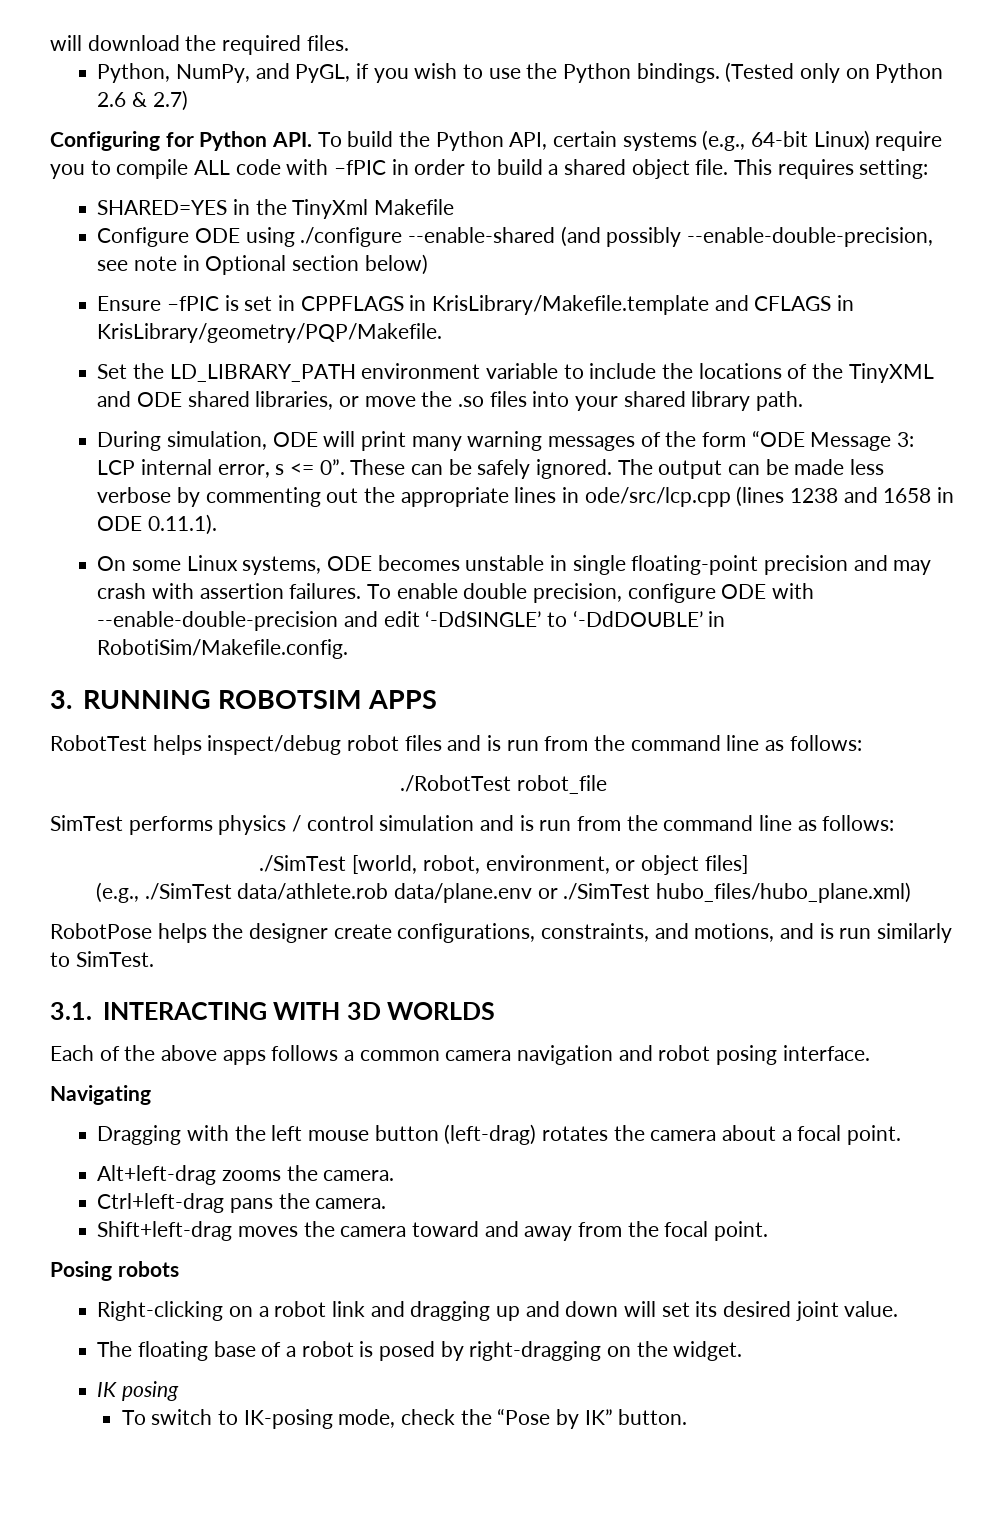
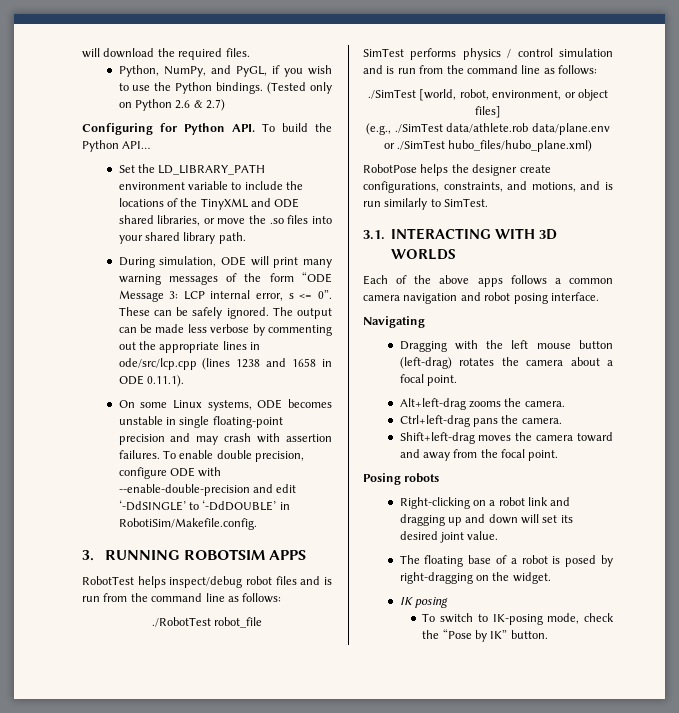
- Configuring for Python API. To build the Python API, certain systems (e.g., 64-bit Linux) require you to compile ALL code with –fPIC in order to build a shared object file. This requires setting:
- SHARED=YES in the TinyXml Makefile
- Configure ODE using ./configure --enable-shared (and possibly --enable-double-precision, see note in Optional section below)
- Ensure –fPIC is set in CPPFLAGS in KrisLibrary/Makefile.template and CFLAGS in KrisLibrary/geometry/PQP/Makefile.
+ Configuring for Python API. To build the Python API…

